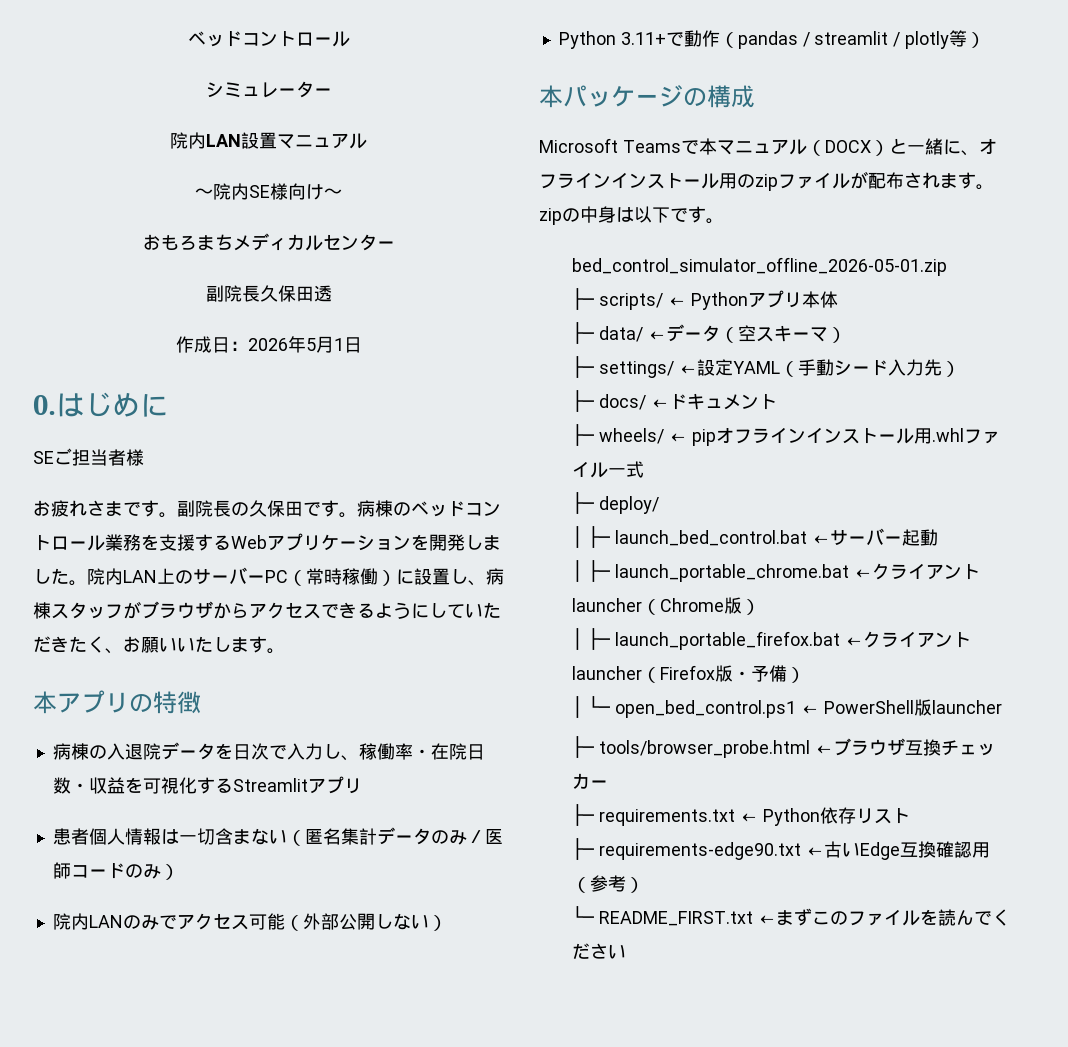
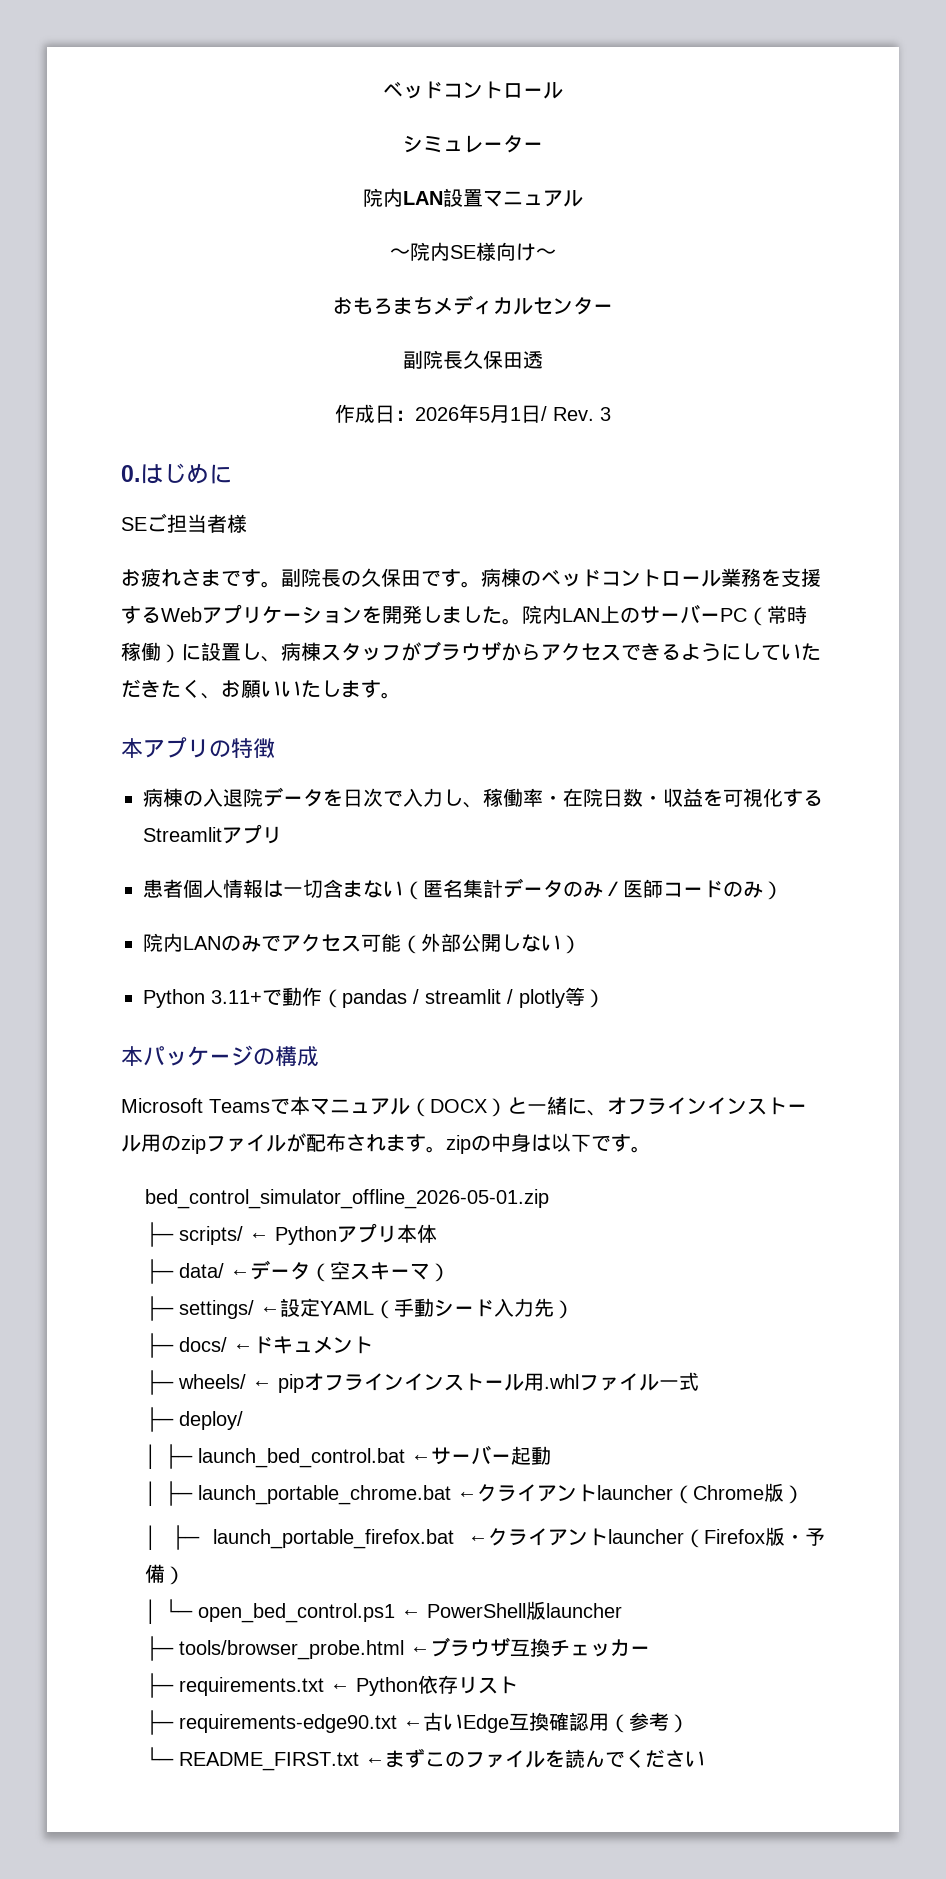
- 作成日：2026年5月1日
+ 作成日：2026年5月1日/ Rev. 3

